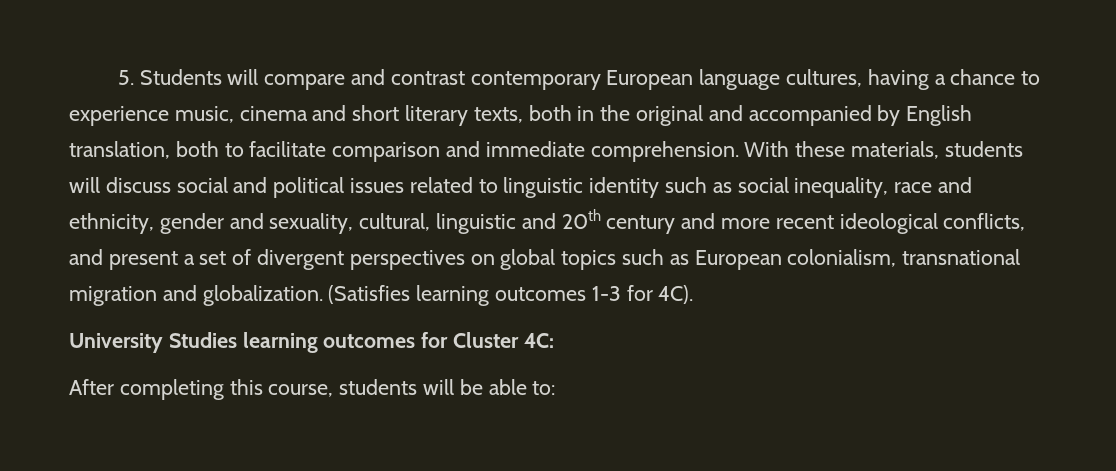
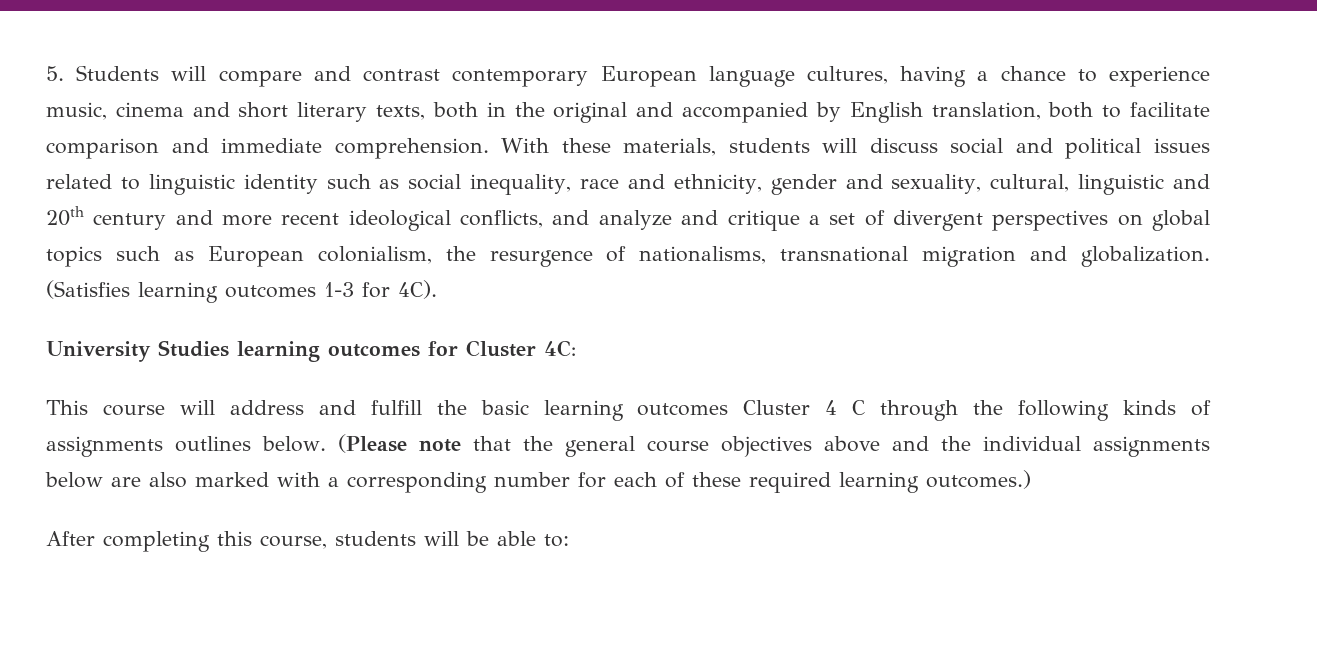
- With these materials, students will discuss social and political issues related to linguistic identity such as social inequality, race and ethnicity, gender and sexuality, cultural, linguistic and 20th century and more recent ideological conflicts, and present a set of divergent perspectives on global topics such as European colonialism, transnational migration and globalization.
+ With these materials, students will discuss social and political issues related to linguistic identity such as social inequality, race and ethnicity, gender and sexuality, cultural, linguistic and 20th century and more recent ideological conflicts, and analyze and critique a set of divergent perspectives on global topics such as European colonialism, the resurgence of nationalisms, transnational migration and globalization.
+ This course will address and fulfill the basic learning outcomes Cluster 4 C through the following kinds of assignments outlines below. (Please note that the general course objectives above and the individual assignments below are also marked with a corresponding number for each of these required learning outcomes.)

